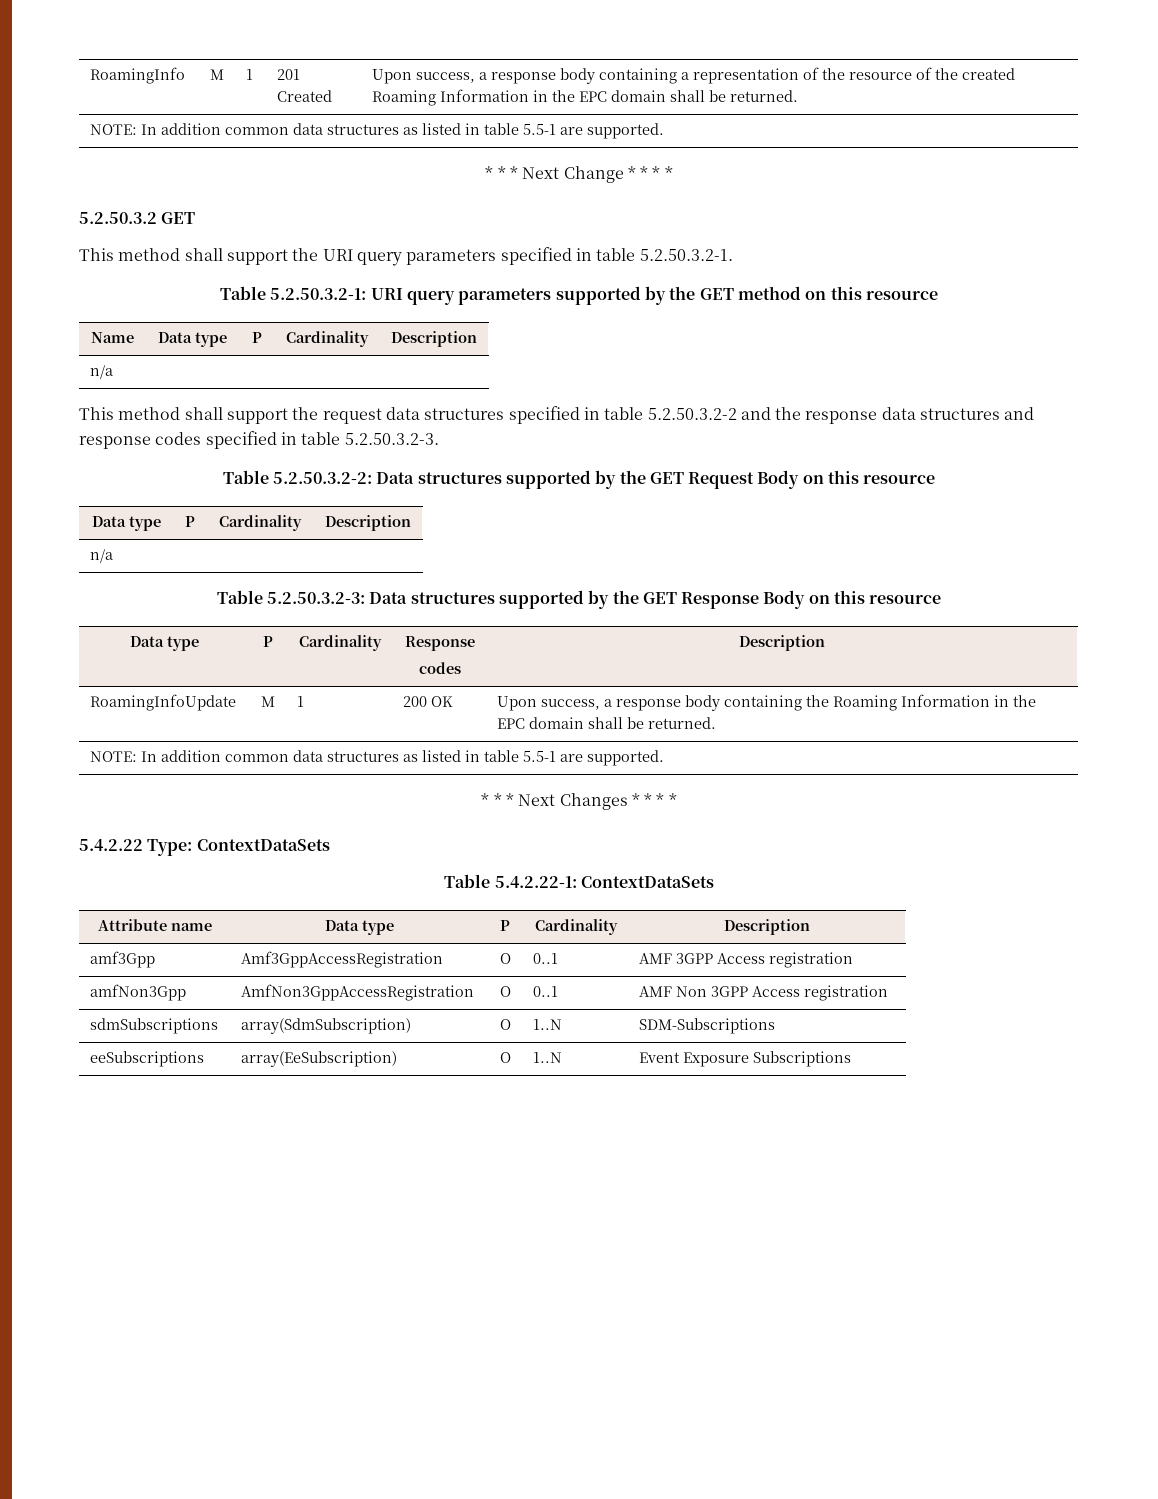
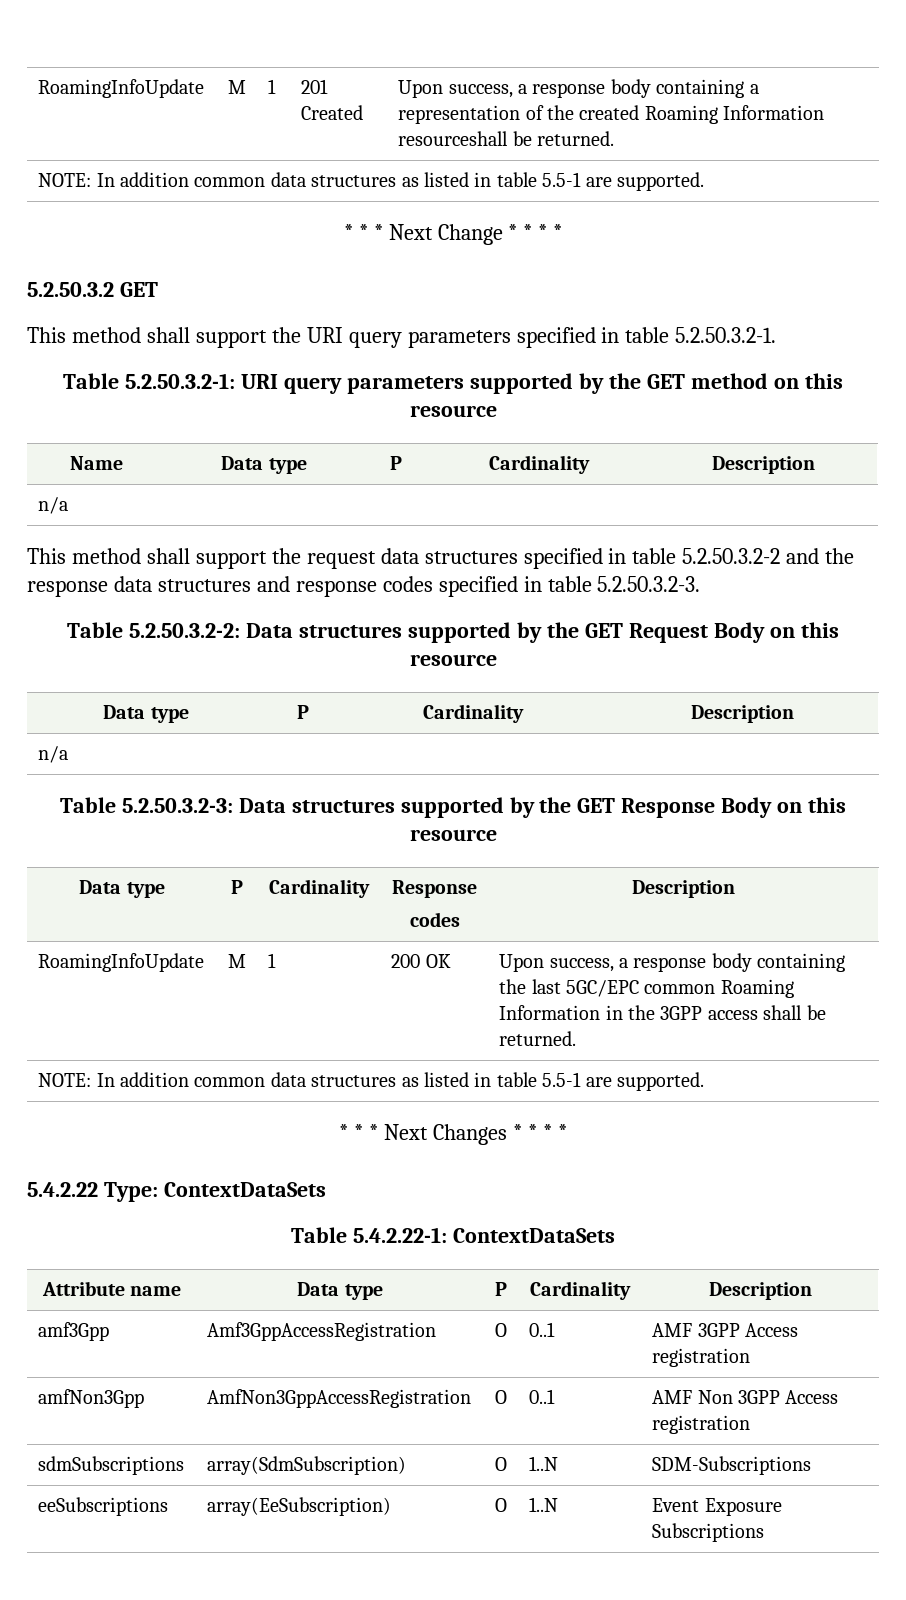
- RoamingInfo | M | 1 | 201 Created | Upon success, a response body containing a representation of the resource of the created Roaming Information in the EPC domain shall be returned.
+ RoamingInfoUpdate | M | 1 | 201 Created | Upon success, a response body containing a representation of the created Roaming Information resourceshall be returned.
- RoamingInfoUpdate | M | 1 | 200 OK | Upon success, a response body containing the Roaming Information in the EPC domain shall be returned.
+ RoamingInfoUpdate | M | 1 | 200 OK | Upon success, a response body containing the last 5GC/EPC common Roaming Information in the 3GPP access shall be returned.

